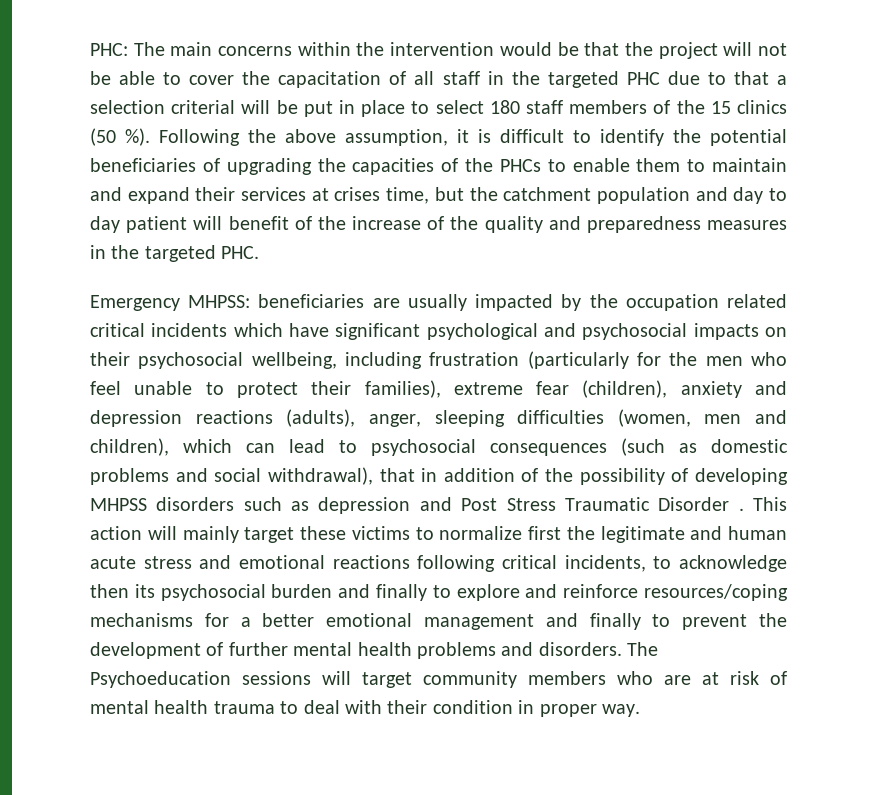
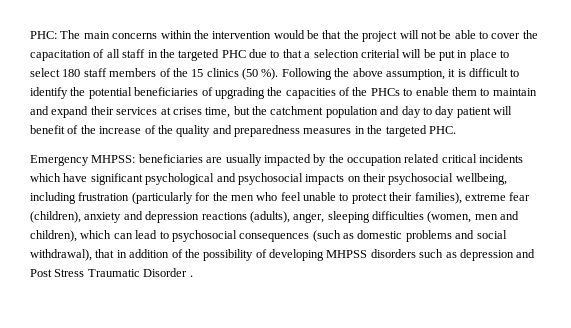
- This action will mainly target these victims to normalize first the legitimate and human acute stress and emotional reactions following critical incidents, to acknowledge then its psychosocial burden and finally to explore and reinforce resources/coping mechanisms for a better emotional management and finally to prevent the development of further mental health problems and disorders. The Psychoeducation sessions will target community members who are at risk of mental health trauma to deal with their condition in proper way.

